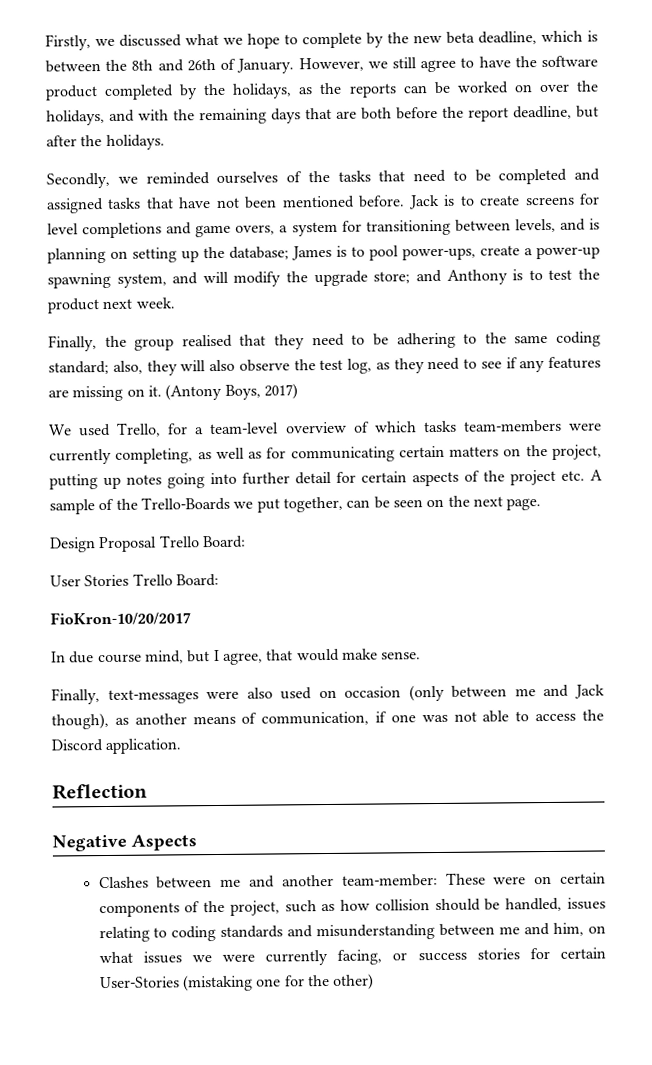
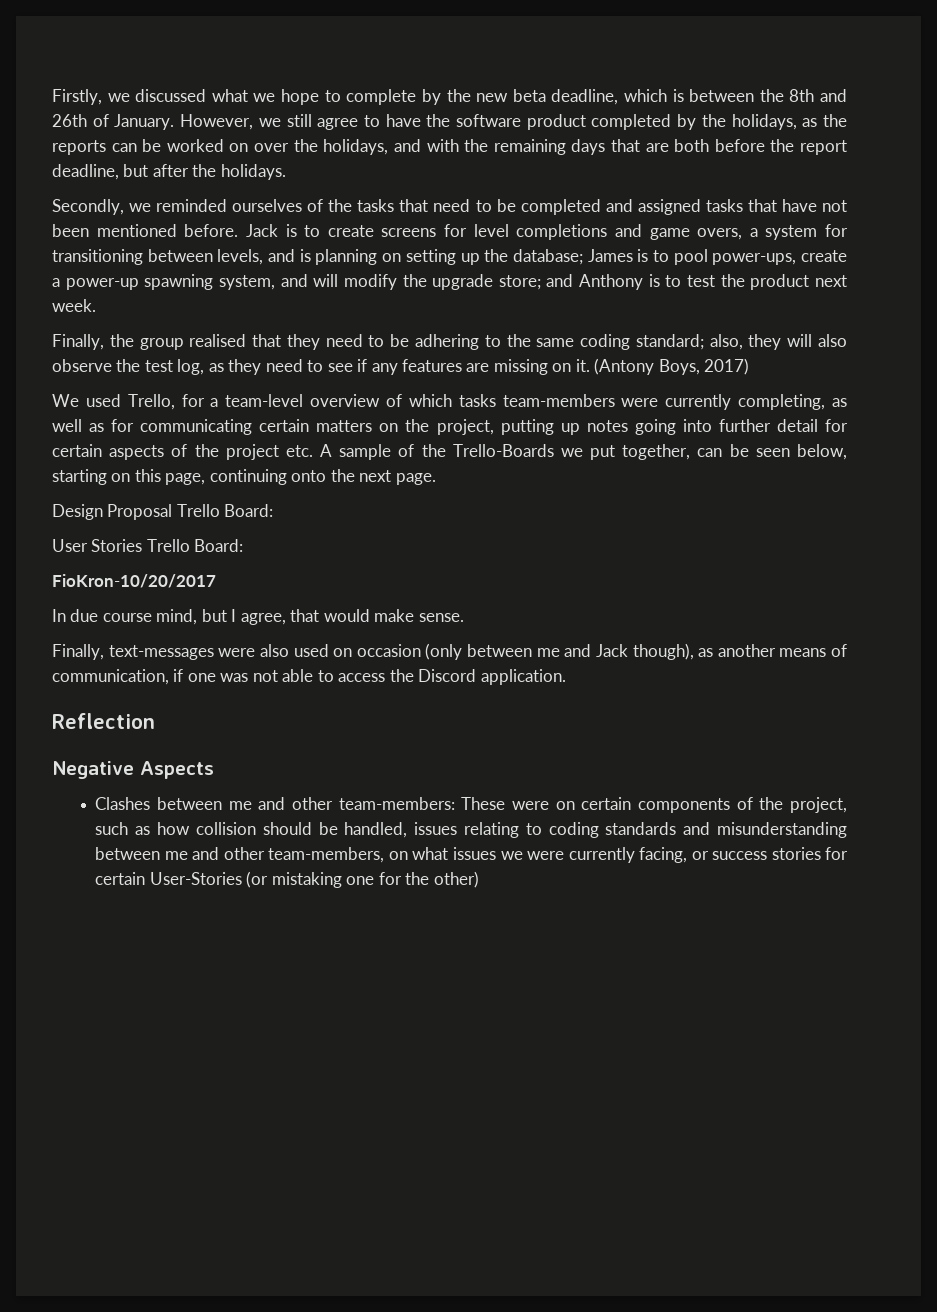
- We used Trello, for a team-level overview of which tasks team-members were currently completing, as well as for communicating certain matters on the project, putting up notes going into further detail for certain aspects of the project etc. A sample of the Trello-Boards we put together, can be seen on the next page.
+ We used Trello, for a team-level overview of which tasks team-members were currently completing, as well as for communicating certain matters on the project, putting up notes going into further detail for certain aspects of the project etc. A sample of the Trello-Boards we put together, can be seen below, starting on this page, continuing onto the next page.
- Clashes between me and another team-member: These were on certain components of the project, such as how collision should be handled, issues relating to coding standards and misunderstanding between me and him, on what issues we were currently facing, or success stories for certain User-Stories (mistaking one for the other)
+ Clashes between me and other team-members: These were on certain components of the project, such as how collision should be handled, issues relating to coding standards and misunderstanding between me and other team-members, on what issues we were currently facing, or success stories for certain User-Stories (or mistaking one for the other)

